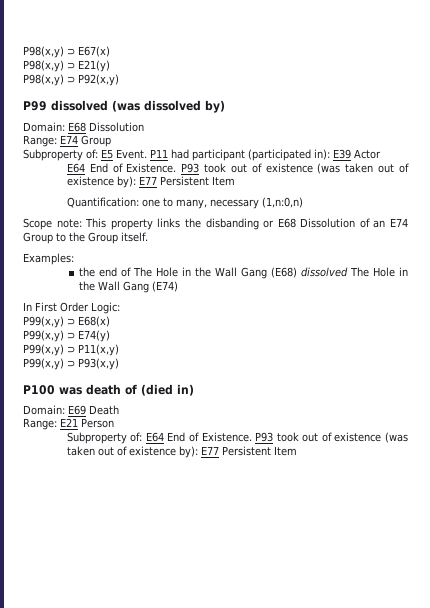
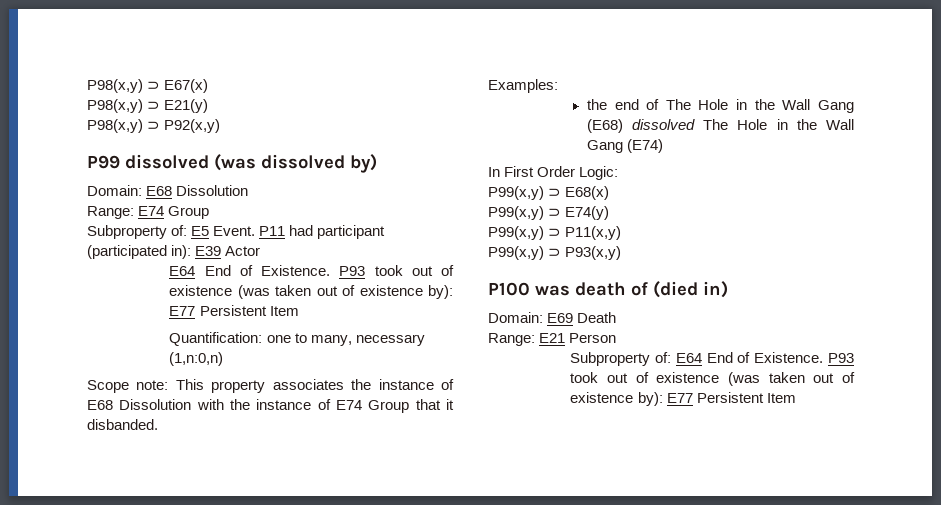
- Scope note: This property links the disbanding or E68 Dissolution of an E74 Group to the Group itself.
+ Scope note: This property associates the instance of E68 Dissolution with the instance of E74 Group that it disbanded.

